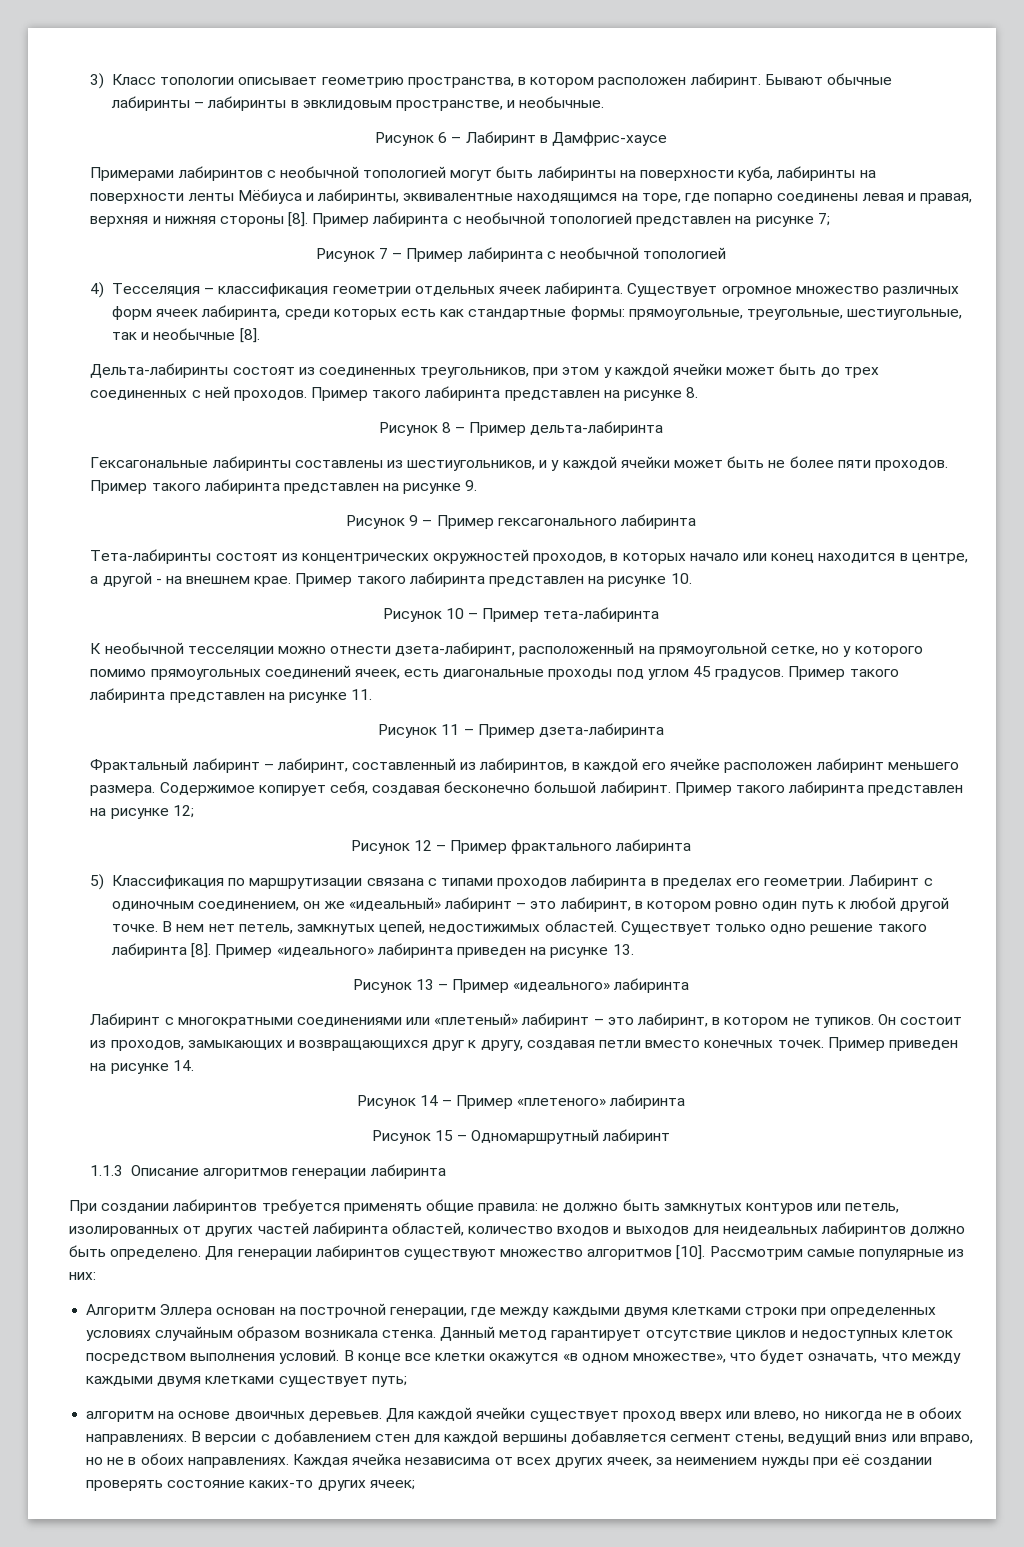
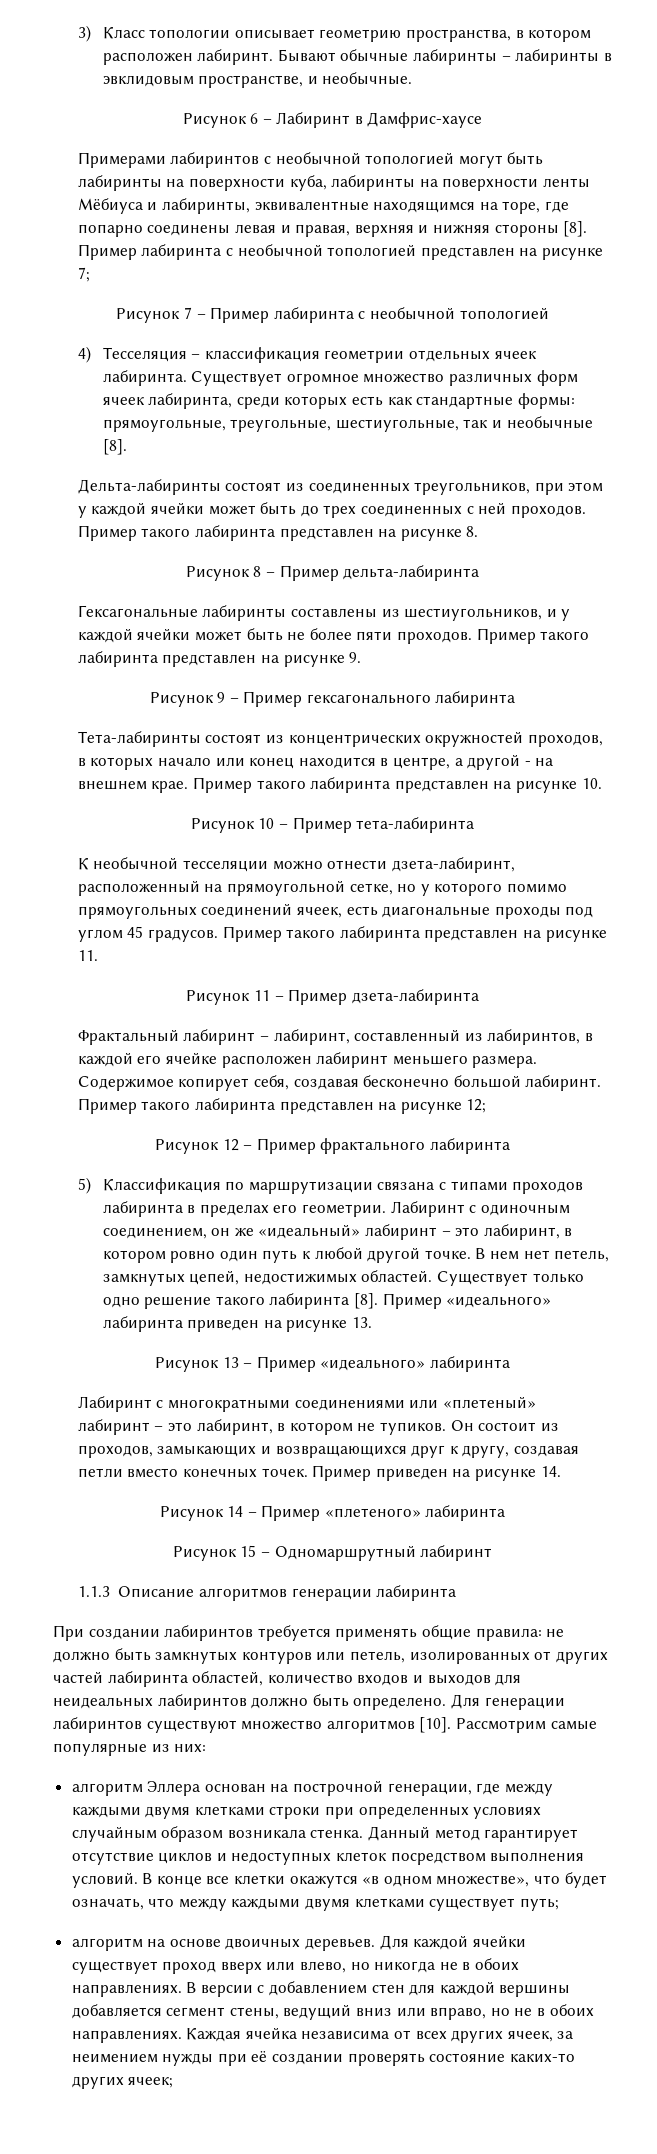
- Алгоритм Эллера основан на построчной генерации, где между каждыми двумя клетками строки при определенных условиях случайным образом возникала стенка.
+ алгоритм Эллера основан на построчной генерации, где между каждыми двумя клетками строки при определенных условиях случайным образом возникала стенка.

